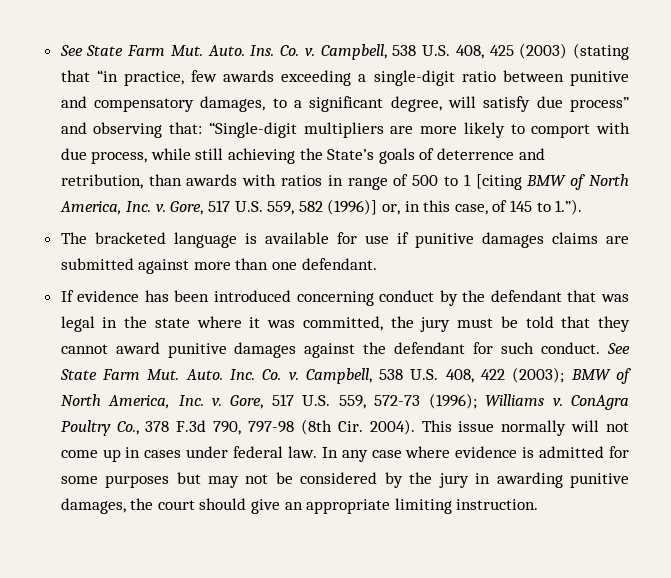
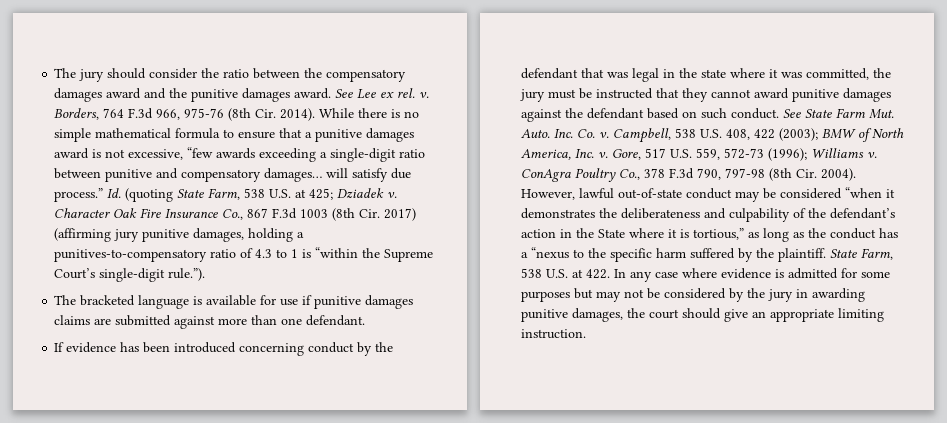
- See State Farm Mut. Auto. Ins. Co. v. Campbell, 538 U.S. 408, 425 (2003) (stating that “in practice, few awards exceeding a single-digit ratio between punitive and compensatory damages, to a significant degree, will satisfy due process” and observing that: “Single-digit multipliers are more likely to comport with due process, while still achieving the State’s goals of deterrence and retribution, than awards with ratios in range of 500 to 1 [citing BMW of North America, Inc. v. Gore, 517 U.S. 559, 582 (1996)] or, in this case, of 145 to 1.”).
+ The jury should consider the ratio between the compensatory damages award and the punitive damages award. See Lee ex rel. v. Borders, 764 F.3d 966, 975-76 (8th Cir. 2014). While there is no simple mathematical formula to ensure that a punitive damages award is not excessive, “few awards exceeding a single-digit ratio between punitive and compensatory damages… will satisfy due process.” Id. (quoting State Farm, 538 U.S. at 425; Dziadek v. Character Oak Fire Insurance Co., 867 F.3d 1003 (8th Cir. 2017) (affirming jury punitive damages, holding a punitives-to-compensatory ratio of 4.3 to 1 is “within the Supreme Court’s single-digit rule.”).
- If evidence has been introduced concerning conduct by the defendant that was legal in the state where it was committed, the jury must be told that they cannot award punitive damages against the defendant for such conduct.
+ If evidence has been introduced concerning conduct by the defendant that was legal in the state where it was committed, the jury must be instructed that they cannot award punitive damages against the defendant based on such conduct.
- This issue normally will not come up in cases under federal law. In any case where evidence is admitted for some purposes but may not be considered by the jury in awarding punitive damages, the court should give an appropriate limiting instruction.
+ However, lawful out-of-state conduct may be considered “when it demonstrates the deliberateness and culpability of the defendant’s action in the State where it is tortious,” as long as the conduct has a “nexus to the specific harm suffered by the plaintiff. State Farm, 538 U.S. at 422. In any case where evidence is admitted for some purposes but may not be considered by the jury in awarding punitive damages, the court should give an appropriate limiting instruction.

